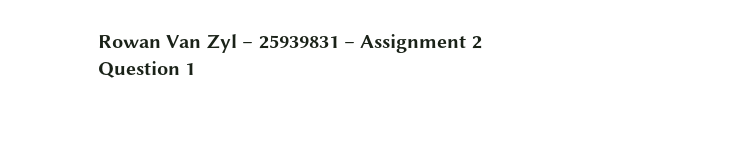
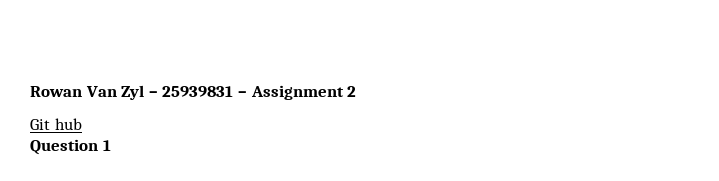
+ Git hub

